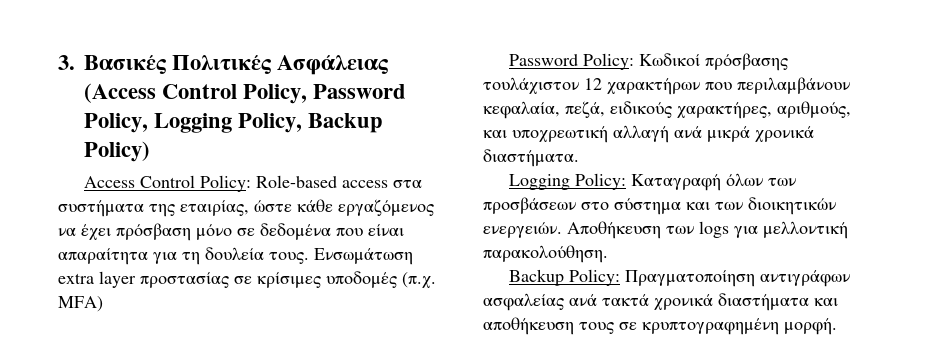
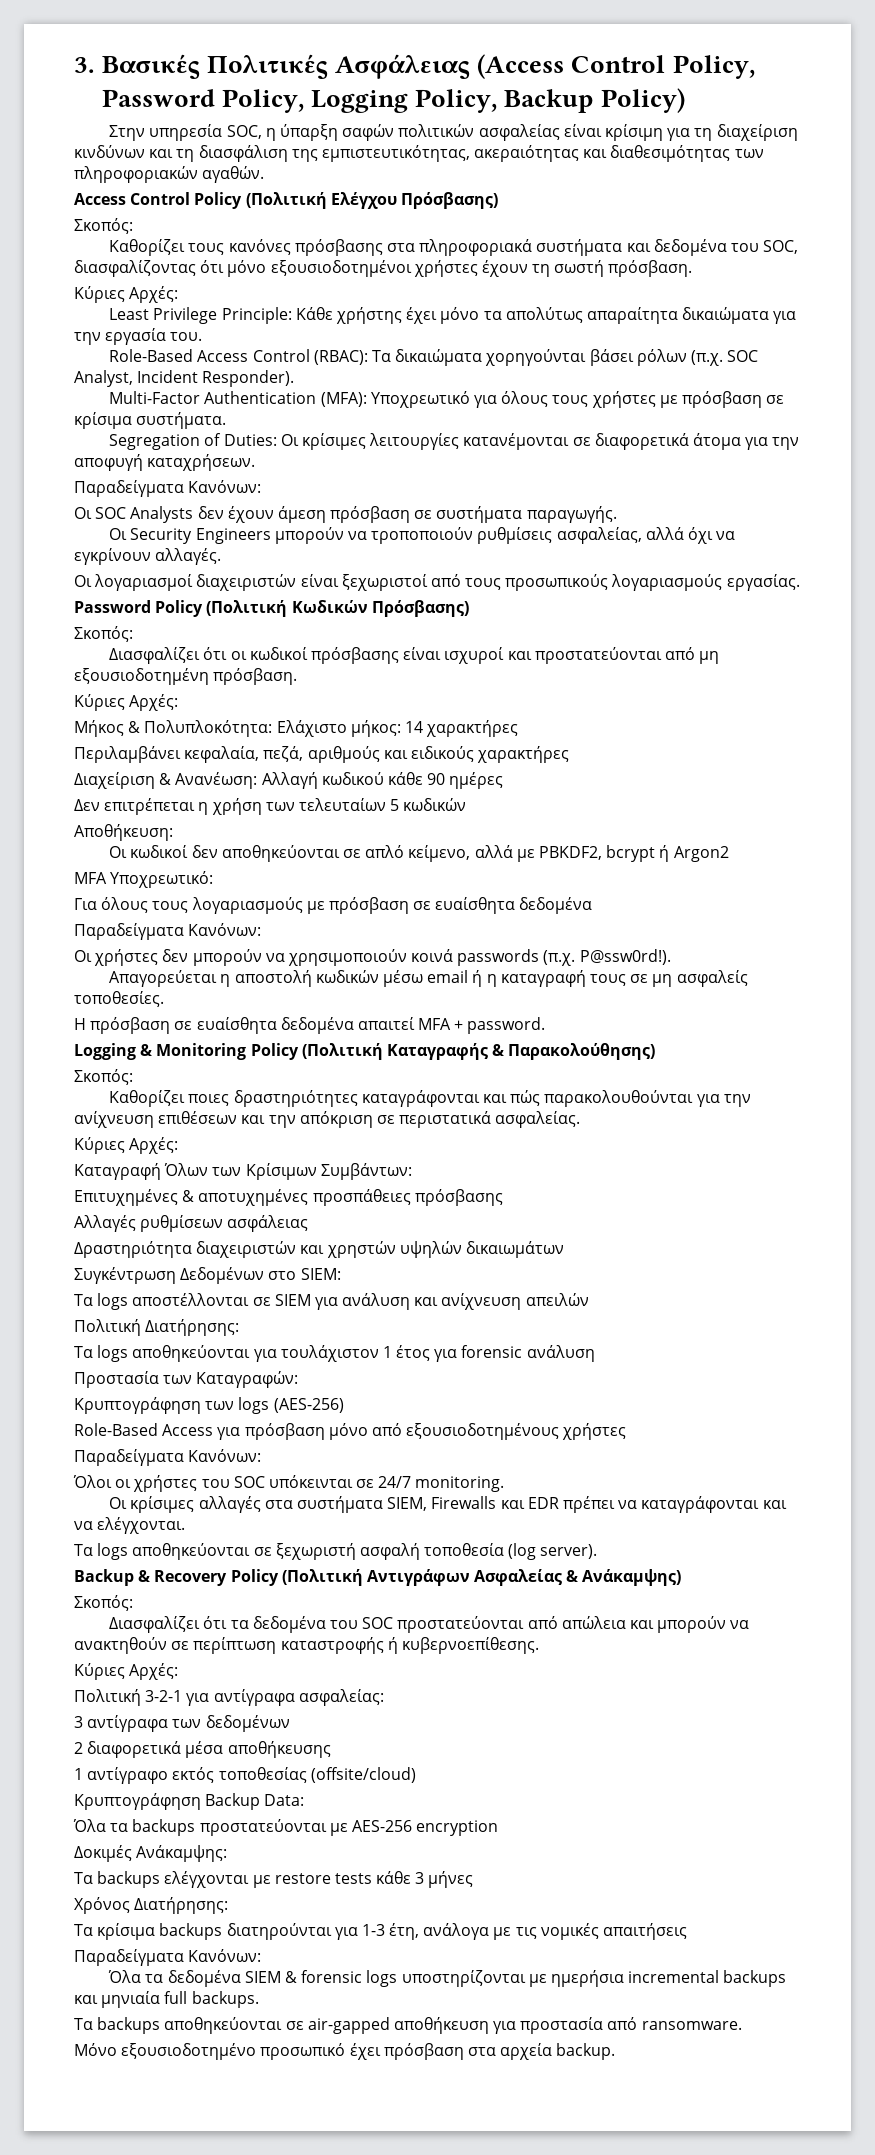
- Access Control Policy: Role-based access στα συστήματα της εταιρίας, ώστε κάθε εργαζόμενος να έχει πρόσβαση μόνο σε δεδομένα που είναι απαραίτητα για τη δουλεία τους. Ενσωμάτωση extra layer προστασίας σε κρίσιμες υποδομές (π.χ. MFA)
- Password Policy: Κωδικοί πρόσβασης τουλάχιστον 12 χαρακτήρων που περιλαμβάνουν κεφαλαία, πεζά, ειδικούς χαρακτήρες, αριθμούς, και υποχρεωτική αλλαγή ανά μικρά χρονικά διαστήματα.
- Logging Policy: Καταγραφή όλων των προσβάσεων στο σύστημα και των διοικητικών ενεργειών. Αποθήκευση των logs για μελλοντική παρακολούθηση.
- Backup Policy: Πραγματοποίηση αντιγράφων ασφαλείας ανά τακτά χρονικά διαστήματα και αποθήκευση τους σε κρυπτογραφημένη μορφή.
+ Στην υπηρεσία SOC, η ύπαρξη σαφών πολιτικών ασφαλείας είναι κρίσιμη για τη διαχείριση κινδύνων και τη διασφάλιση της εμπιστευτικότητας, ακεραιότητας και διαθεσιμότητας των πληροφοριακών αγαθών.
+ Access Control Policy (Πολιτική Ελέγχου Πρόσβασης)
+ Σκοπός:
+ Καθορίζει τους κανόνες πρόσβασης στα πληροφοριακά συστήματα και δεδομένα του SOC, διασφαλίζοντας ότι μόνο εξουσιοδοτημένοι χρήστες έχουν τη σωστή πρόσβαση.
+ Κύριες Αρχές:
+ Least Privilege Principle: Κάθε χρήστης έχει μόνο τα απολύτως απαραίτητα δικαιώματα για την εργασία του.
+ Role-Based Access Control (RBAC): Τα δικαιώματα χορηγούνται βάσει ρόλων (π.χ. SOC Analyst, Incident Responder).
+ Multi-Factor Authentication (MFA): Υποχρεωτικό για όλους τους χρήστες με πρόσβαση σε κρίσιμα συστήματα.
+ Segregation of Duties: Οι κρίσιμες λειτουργίες κατανέμονται σε διαφορετικά άτομα για την αποφυγή καταχρήσεων.
+ Παραδείγματα Κανόνων:
+ Οι SOC Analysts δεν έχουν άμεση πρόσβαση σε συστήματα παραγωγής.
+ Οι Security Engineers μπορούν να τροποποιούν ρυθμίσεις ασφαλείας, αλλά όχι να εγκρίνουν αλλαγές.
+ Οι λογαριασμοί διαχειριστών είναι ξεχωριστοί από τους προσωπικούς λογαριασμούς εργασίας.
+ Password Policy (Πολιτική Κωδικών Πρόσβασης)
+ Σκοπός:
+ Διασφαλίζει ότι οι κωδικοί πρόσβασης είναι ισχυροί και προστατεύονται από μη εξουσιοδοτημένη πρόσβαση.
+ Κύριες Αρχές:
+ Μήκος & Πολυπλοκότητα: Ελάχιστο μήκος: 14 χαρακτήρες
+ Περιλαμβάνει κεφαλαία, πεζά, αριθμούς και ειδικούς χαρακτήρες
+ Διαχείριση & Ανανέωση: Αλλαγή κωδικού κάθε 90 ημέρες
+ Δεν επιτρέπεται η χρήση των τελευταίων 5 κωδικών
+ Αποθήκευση:
+ Οι κωδικοί δεν αποθηκεύονται σε απλό κείμενο, αλλά με PBKDF2, bcrypt ή Argon2
+ MFA Υποχρεωτικό:
+ Για όλους τους λογαριασμούς με πρόσβαση σε ευαίσθητα δεδομένα
+ Παραδείγματα Κανόνων:
+ Οι χρήστες δεν μπορούν να χρησιμοποιούν κοινά passwords (π.χ. P@ssw0rd!).
+ Απαγορεύεται η αποστολή κωδικών μέσω email ή η καταγραφή τους σε μη ασφαλείς τοποθεσίες.
+ Η πρόσβαση σε ευαίσθητα δεδομένα απαιτεί MFA + password.
+ Logging & Monitoring Policy (Πολιτική Καταγραφής & Παρακολούθησης)
+ Σκοπός:
+ Καθορίζει ποιες δραστηριότητες καταγράφονται και πώς παρακολουθούνται για την ανίχνευση επιθέσεων και την απόκριση σε περιστατικά ασφαλείας.
+ Κύριες Αρχές:
+ Καταγραφή Όλων των Κρίσιμων Συμβάντων:
+ Επιτυχημένες & αποτυχημένες προσπάθειες πρόσβασης
+ Αλλαγές ρυθμίσεων ασφάλειας
+ Δραστηριότητα διαχειριστών και χρηστών υψηλών δικαιωμάτων
+ Συγκέντρωση Δεδομένων στο SIEM:
+ Τα logs αποστέλλονται σε SIEM για ανάλυση και ανίχνευση απειλών
+ Πολιτική Διατήρησης:
+ Τα logs αποθηκεύονται για τουλάχιστον 1 έτος για forensic ανάλυση
+ Προστασία των Καταγραφών:
+ Κρυπτογράφηση των logs (AES-256)
+ Role-Based Access για πρόσβαση μόνο από εξουσιοδοτημένους χρήστες
+ Παραδείγματα Κανόνων:
+ Όλοι οι χρήστες του SOC υπόκεινται σε 24/7 monitoring.
+ Οι κρίσιμες αλλαγές στα συστήματα SIEM, Firewalls και EDR πρέπει να καταγράφονται και να ελέγχονται.
+ Τα logs αποθηκεύονται σε ξεχωριστή ασφαλή τοποθεσία (log server).
+ Backup & Recovery Policy (Πολιτική Αντιγράφων Ασφαλείας & Ανάκαμψης)
+ Σκοπός:
+ Διασφαλίζει ότι τα δεδομένα του SOC προστατεύονται από απώλεια και μπορούν να ανακτηθούν σε περίπτωση καταστροφής ή κυβερνοεπίθεσης.
+ Κύριες Αρχές:
+ Πολιτική 3-2-1 για αντίγραφα ασφαλείας:
+ 3 αντίγραφα των δεδομένων
+ 2 διαφορετικά μέσα αποθήκευσης
+ 1 αντίγραφο εκτός τοποθεσίας (offsite/cloud)
+ Κρυπτογράφηση Backup Data:
+ Όλα τα backups προστατεύονται με AES-256 encryption
+ Δοκιμές Ανάκαμψης:
+ Τα backups ελέγχονται με restore tests κάθε 3 μήνες
+ Χρόνος Διατήρησης:
+ Τα κρίσιμα backups διατηρούνται για 1-3 έτη, ανάλογα με τις νομικές απαιτήσεις
+ Παραδείγματα Κανόνων:
+ Όλα τα δεδομένα SIEM & forensic logs υποστηρίζονται με ημερήσια incremental backups και μηνιαία full backups.
+ Τα backups αποθηκεύονται σε air-gapped αποθήκευση για προστασία από ransomware.
+ Μόνο εξουσιοδοτημένο προσωπικό έχει πρόσβαση στα αρχεία backup.

